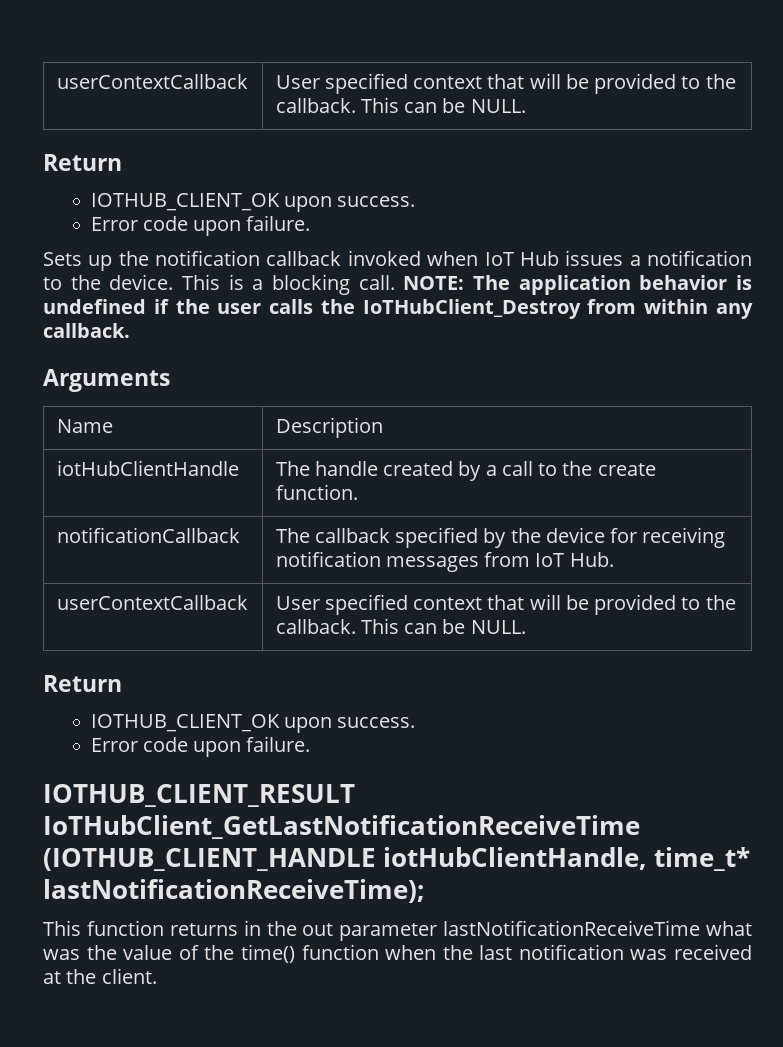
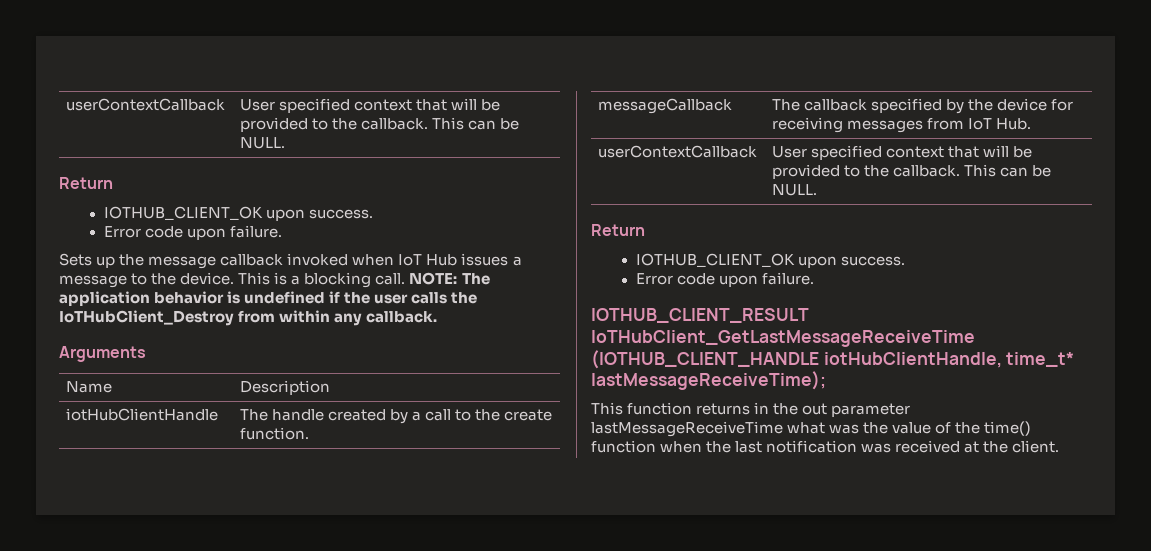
- Sets up the notification callback invoked when IoT Hub issues a notification to the device.
+ Sets up the message callback invoked when IoT Hub issues a message to the device.
- notificationCallback | The callback specified by the device for receiving notification messages from IoT Hub.
+ messageCallback | The callback specified by the device for receiving messages from IoT Hub.
- IOTHUB_CLIENT_RESULT IoTHubClient_GetLastNotificationReceiveTime (IOTHUB_CLIENT_HANDLE iotHubClientHandle, time_t* lastNotificationReceiveTime);
+ IOTHUB_CLIENT_RESULT IoTHubClient_GetLastMessageReceiveTime (IOTHUB_CLIENT_HANDLE iotHubClientHandle, time_t* lastMessageReceiveTime);
- This function returns in the out parameter lastNotificationReceiveTime what was the value of the time() function when the last notification was received at the client.
+ This function returns in the out parameter lastMessageReceiveTime what was the value of the time() function when the last notification was received at the client.

